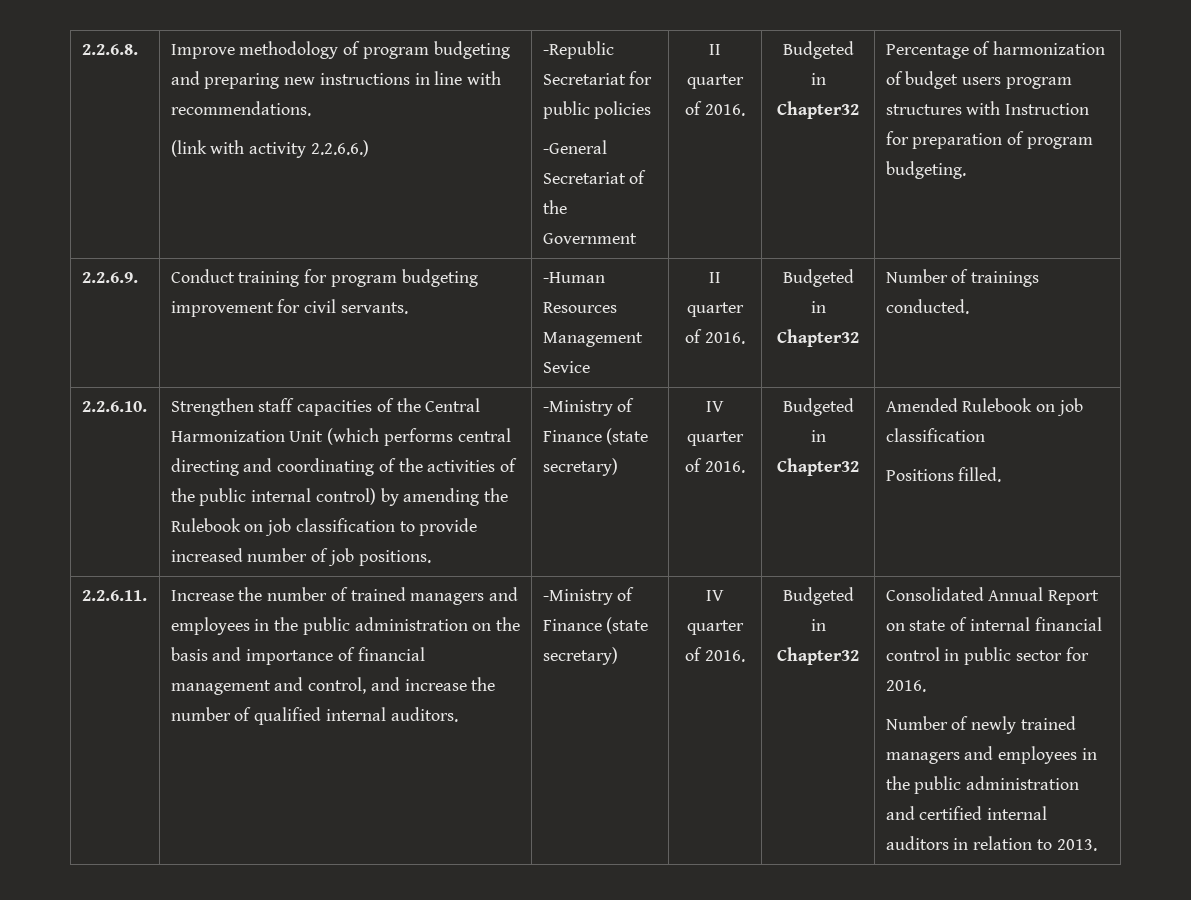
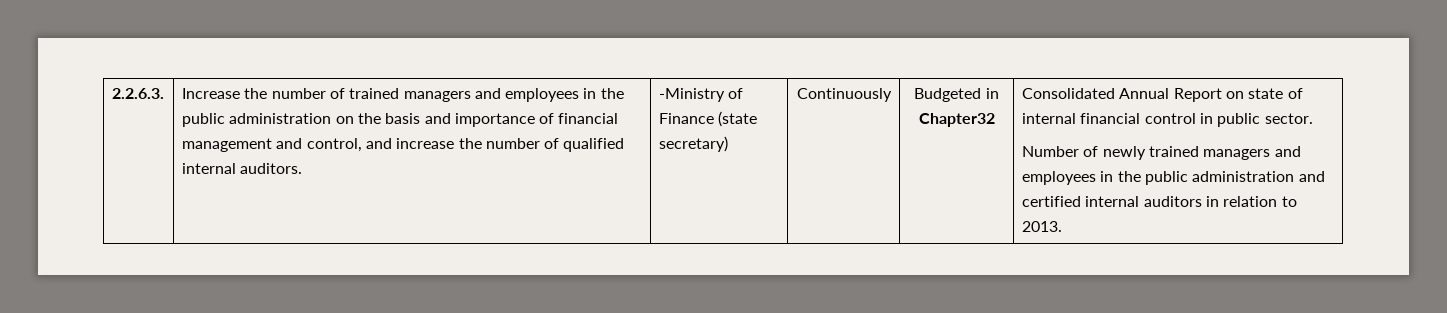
- 2.2.6.8. | Improve methodology of program budgeting and preparing new instructions in line with recommendations.
- (link with activity 2.2.6.6.) | -Republic Secretariat for public policies
- -General Secretariat of the Government | II quarter of 2016. | Budgeted in Chapter32 | Percentage of harmonization of budget users program structures with Instruction for preparation of program budgeting.
- 2.2.6.9. | Conduct training for program budgeting improvement for civil servants. | -Human Resources Management Sevice | II quarter of 2016. | Budgeted in Chapter32 | Number of trainings conducted.
- 2.2.6.10. | Strengthen staff capacities of the Central Harmonization Unit (which performs central directing and coordinating of the activities of the public internal control) by amending the Rulebook on job classification to provide increased number of job positions. | -Ministry of Finance (state secretary) | IV quarter of 2016. | Budgeted in Chapter32 | Amended Rulebook on job classification
- Positions filled.
- 2.2.6.11.
+ 2.2.6.3.
- Increase the number of trained managers and employees in the public administration on the basis and importance of financial management and control, and increase the number of qualified internal auditors. | -Ministry of Finance (state secretary) | IV quarter of 2016.
+ Increase the number of trained managers and employees in the public administration on the basis and importance of financial management and control, and increase the number of qualified internal auditors. | -Ministry of Finance (state secretary) | Continuously
- Consolidated Annual Report on state of internal financial control in public sector for 2016.
+ Consolidated Annual Report on state of internal financial control in public sector.

